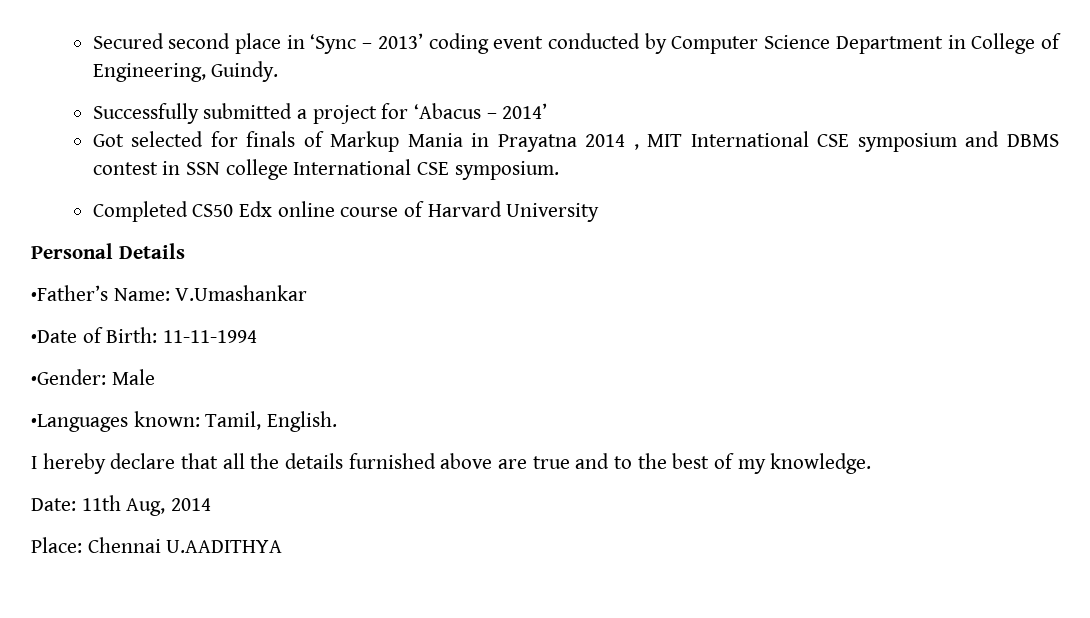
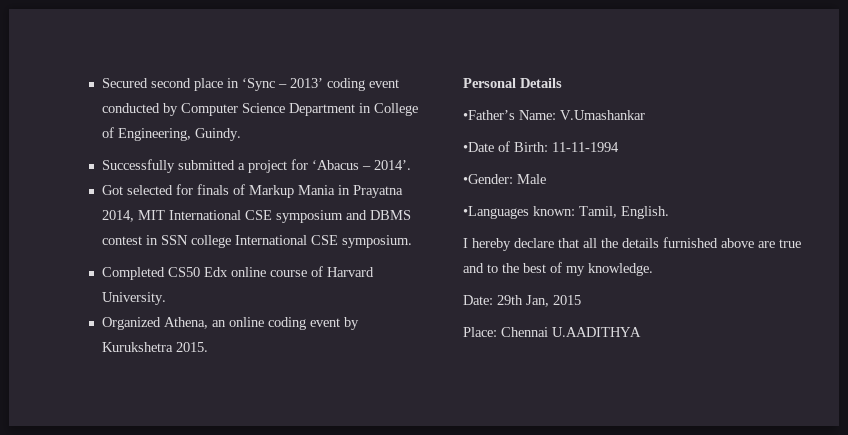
- Successfully submitted a project for ‘Abacus – 2014’
+ Successfully submitted a project for ‘Abacus – 2014’.
- Got selected for finals of Markup Mania in Prayatna 2014 , MIT International CSE symposium and DBMS contest in SSN college International CSE symposium.
+ Got selected for finals of Markup Mania in Prayatna 2014, MIT International CSE symposium and DBMS contest in SSN college International CSE symposium.
- Completed CS50 Edx online course of Harvard University
+ Completed CS50 Edx online course of Harvard University.
+ Organized Athena, an online coding event by Kurukshetra 2015.
- Date: 11th Aug, 2014
+ Date: 29th Jan, 2015

